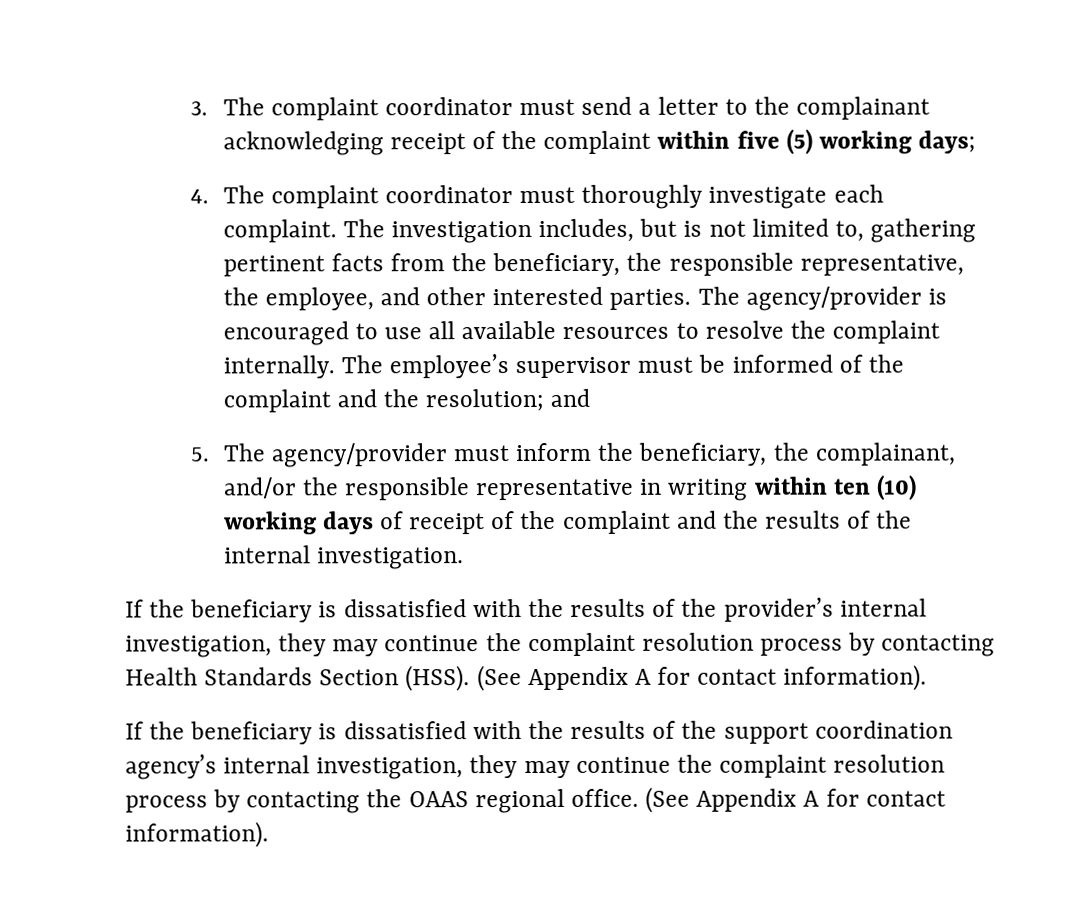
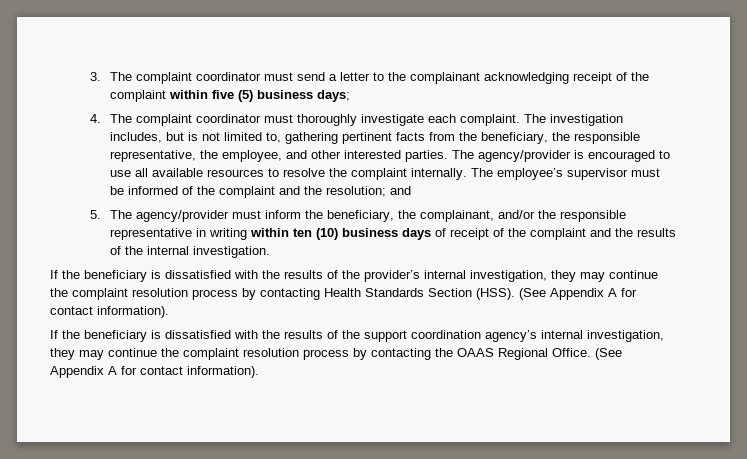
- 3. The complaint coordinator must send a letter to the complainant acknowledging receipt of the complaint within five (5) working days;
+ 3. The complaint coordinator must send a letter to the complainant acknowledging receipt of the complaint within five (5) business days;
- 5. The agency/provider must inform the beneficiary, the complainant, and/or the responsible representative in writing within ten (10) working days of receipt of the complaint and the results of the internal investigation.
+ 5. The agency/provider must inform the beneficiary, the complainant, and/or the responsible representative in writing within ten (10) business days of receipt of the complaint and the results of the internal investigation.
- If the beneficiary is dissatisfied with the results of the support coordination agency’s internal investigation, they may continue the complaint resolution process by contacting the OAAS regional office.
+ If the beneficiary is dissatisfied with the results of the support coordination agency’s internal investigation, they may continue the complaint resolution process by contacting the OAAS Regional Office.

